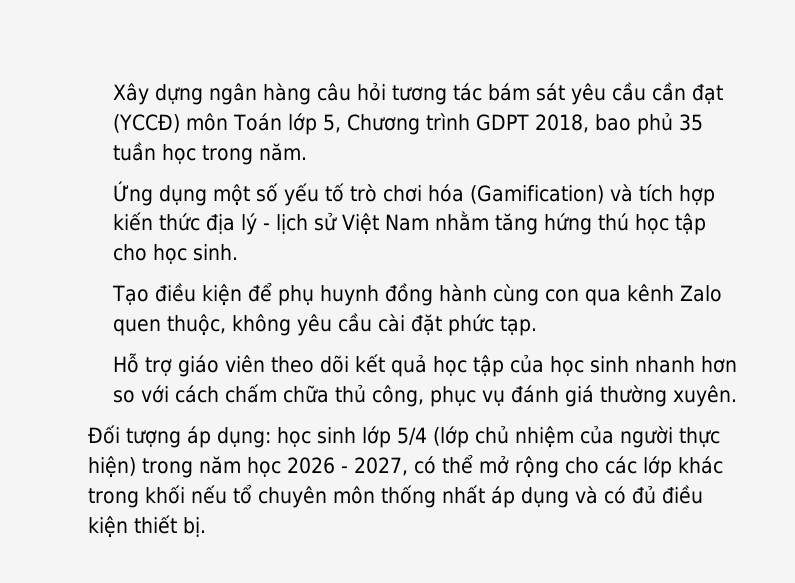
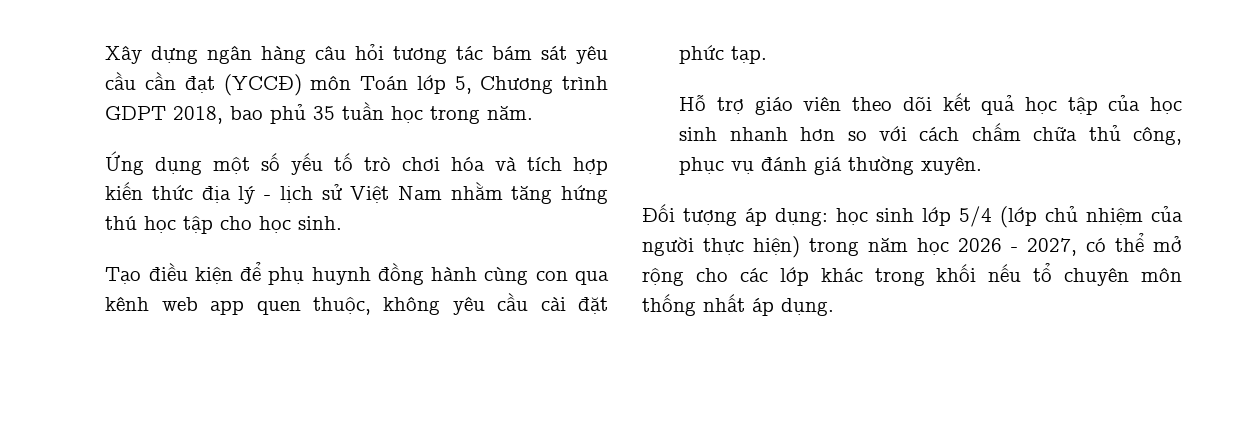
- Ứng dụng một số yếu tố trò chơi hóa (Gamification) và tích hợp kiến thức địa lý - lịch sử Việt Nam nhằm tăng hứng thú học tập cho học sinh.
+ Ứng dụng một số yếu tố trò chơi hóa và tích hợp kiến thức địa lý - lịch sử Việt Nam nhằm tăng hứng thú học tập cho học sinh.
- Tạo điều kiện để phụ huynh đồng hành cùng con qua kênh Zalo quen thuộc, không yêu cầu cài đặt phức tạp.
+ Tạo điều kiện để phụ huynh đồng hành cùng con qua kênh web app quen thuộc, không yêu cầu cài đặt phức tạp.
- Đối tượng áp dụng: học sinh lớp 5/4 (lớp chủ nhiệm của người thực hiện) trong năm học 2026 - 2027, có thể mở rộng cho các lớp khác trong khối nếu tổ chuyên môn thống nhất áp dụng và có đủ điều kiện thiết bị.
+ Đối tượng áp dụng: học sinh lớp 5/4 (lớp chủ nhiệm của người thực hiện) trong năm học 2026 - 2027, có thể mở rộng cho các lớp khác trong khối nếu tổ chuyên môn thống nhất áp dụng.

